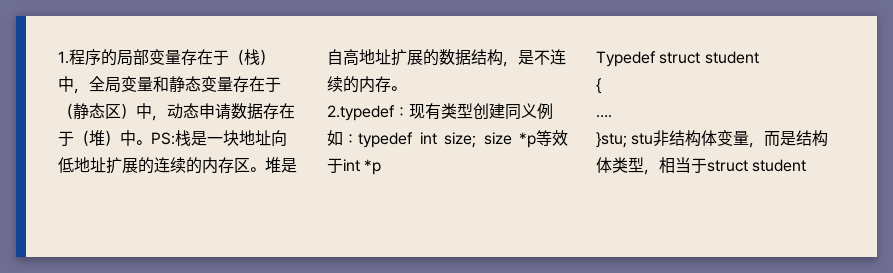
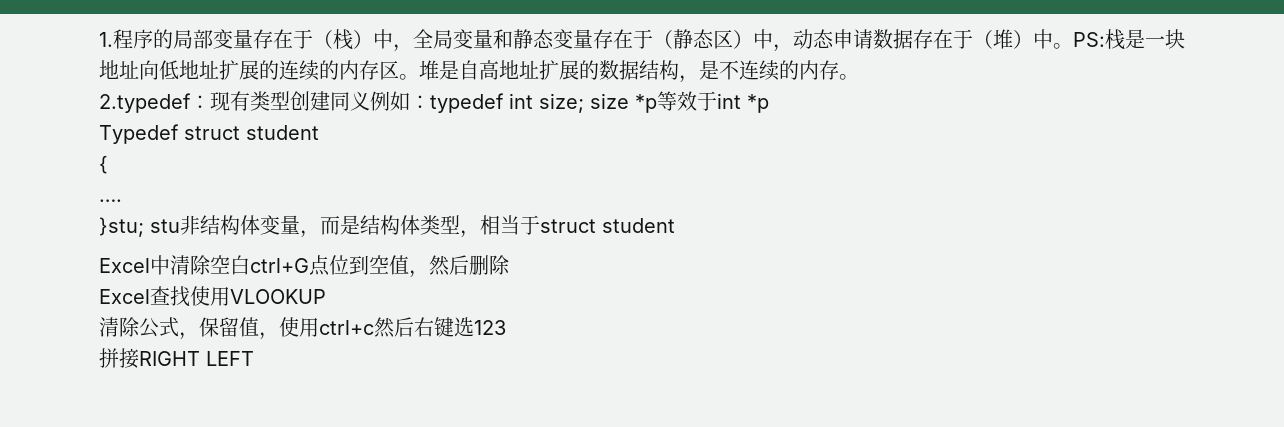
+ Excel中清除空白ctrl+G点位到空值，然后删除
+ Excel查找使用VLOOKUP
+ 清除公式，保留值，使用ctrl+c然后右键选123
+ 拼接RIGHT LEFT

